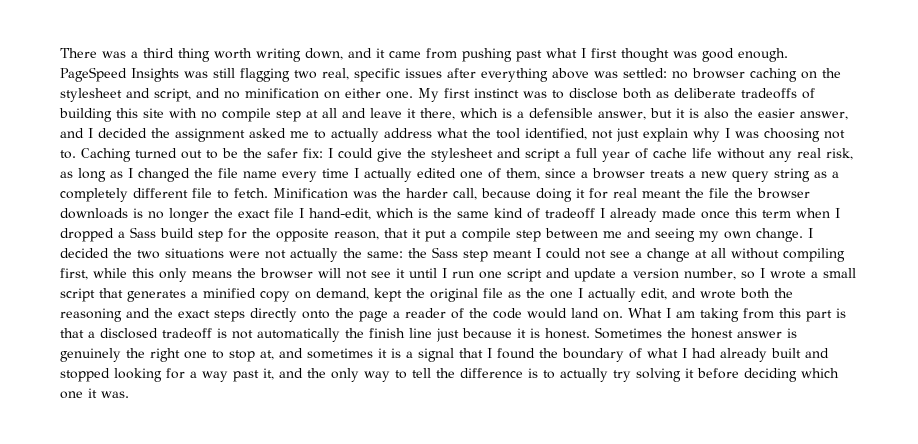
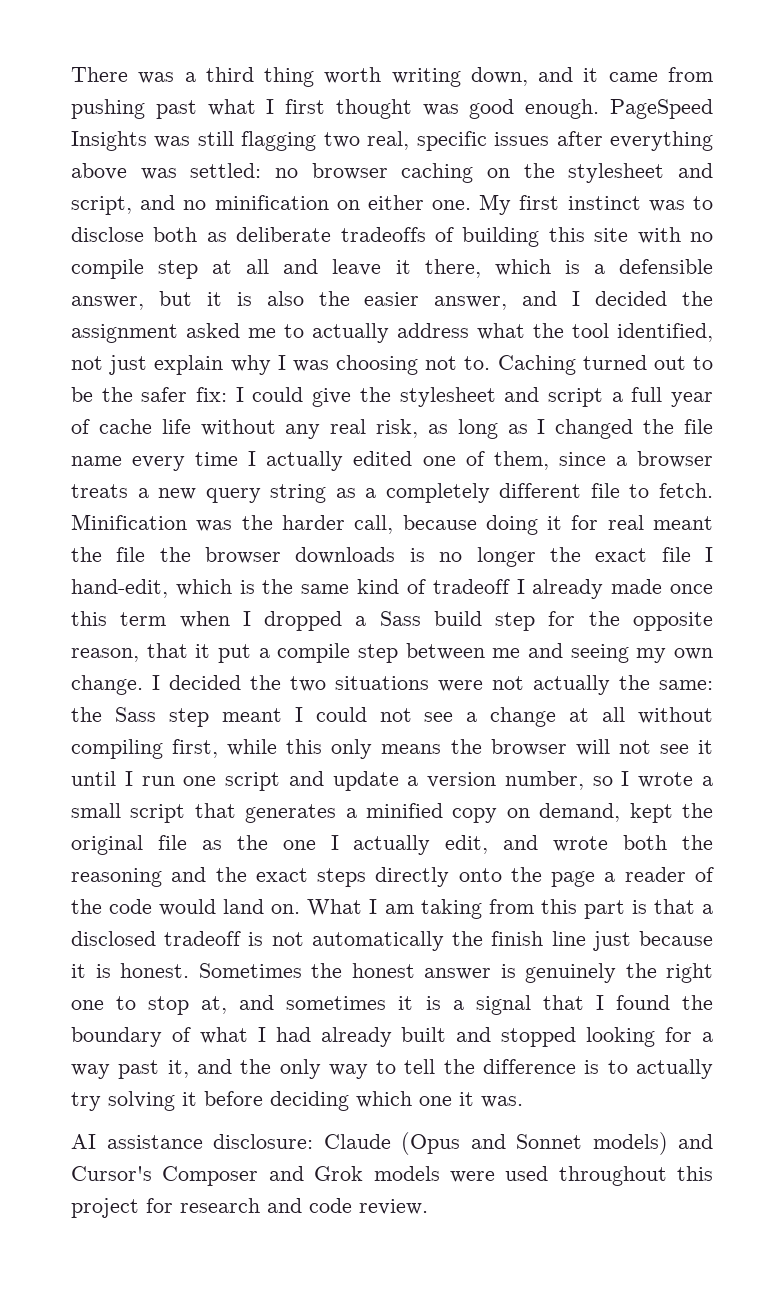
+ AI assistance disclosure: Claude (Opus and Sonnet models) and Cursor's Composer and Grok models were used throughout this project for research and code review.

